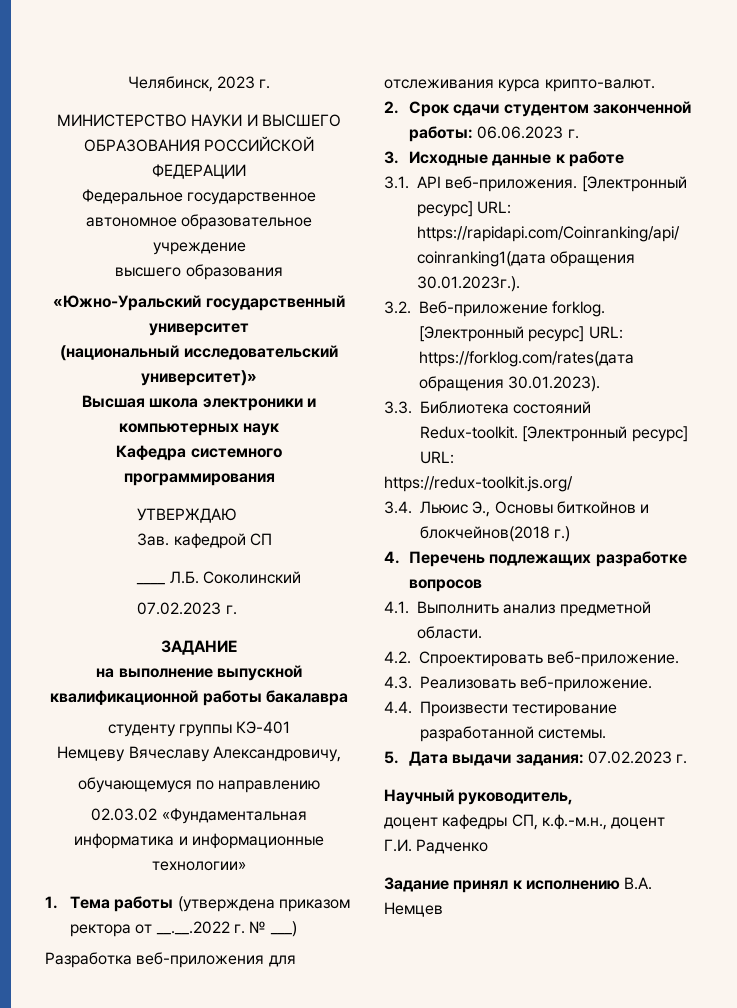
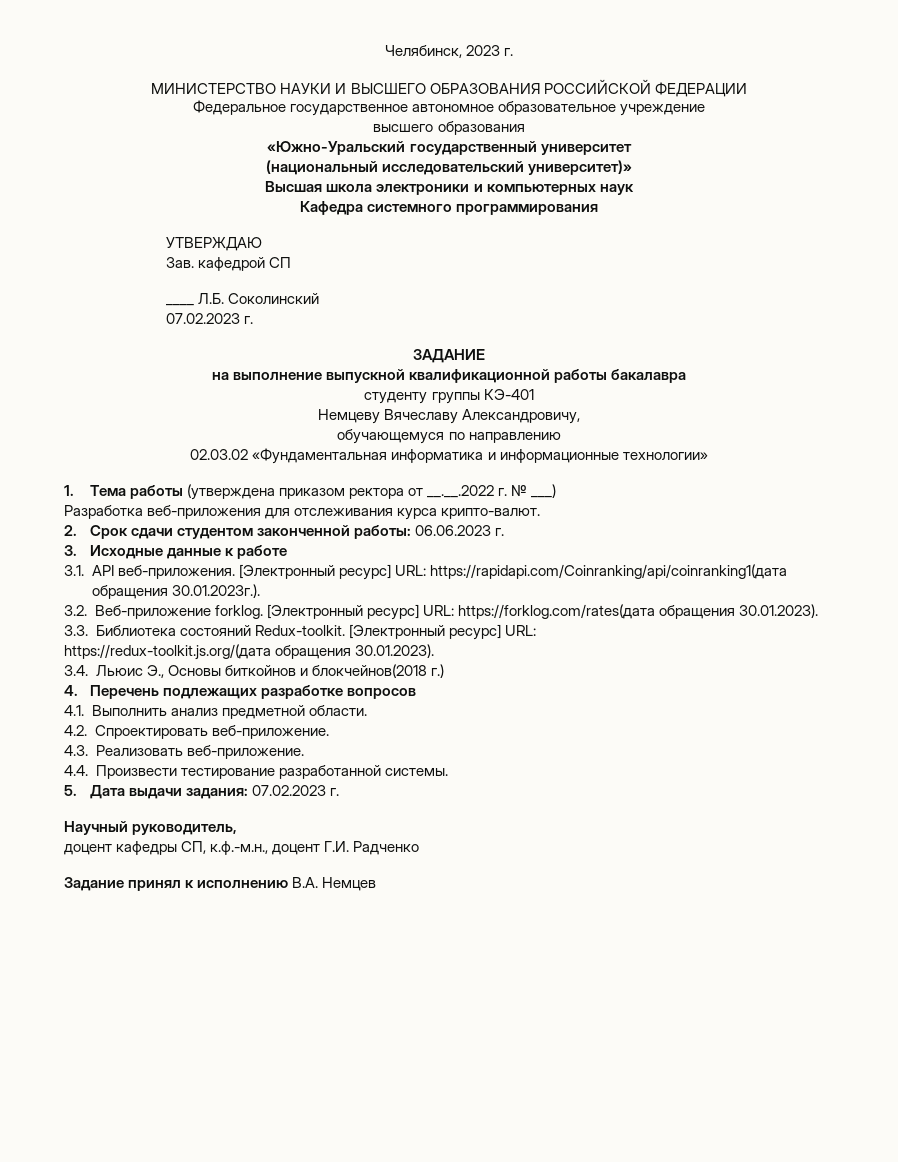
- https://redux-toolkit.js.org/
+ https://redux-toolkit.js.org/(дата обращения 30.01.2023).

